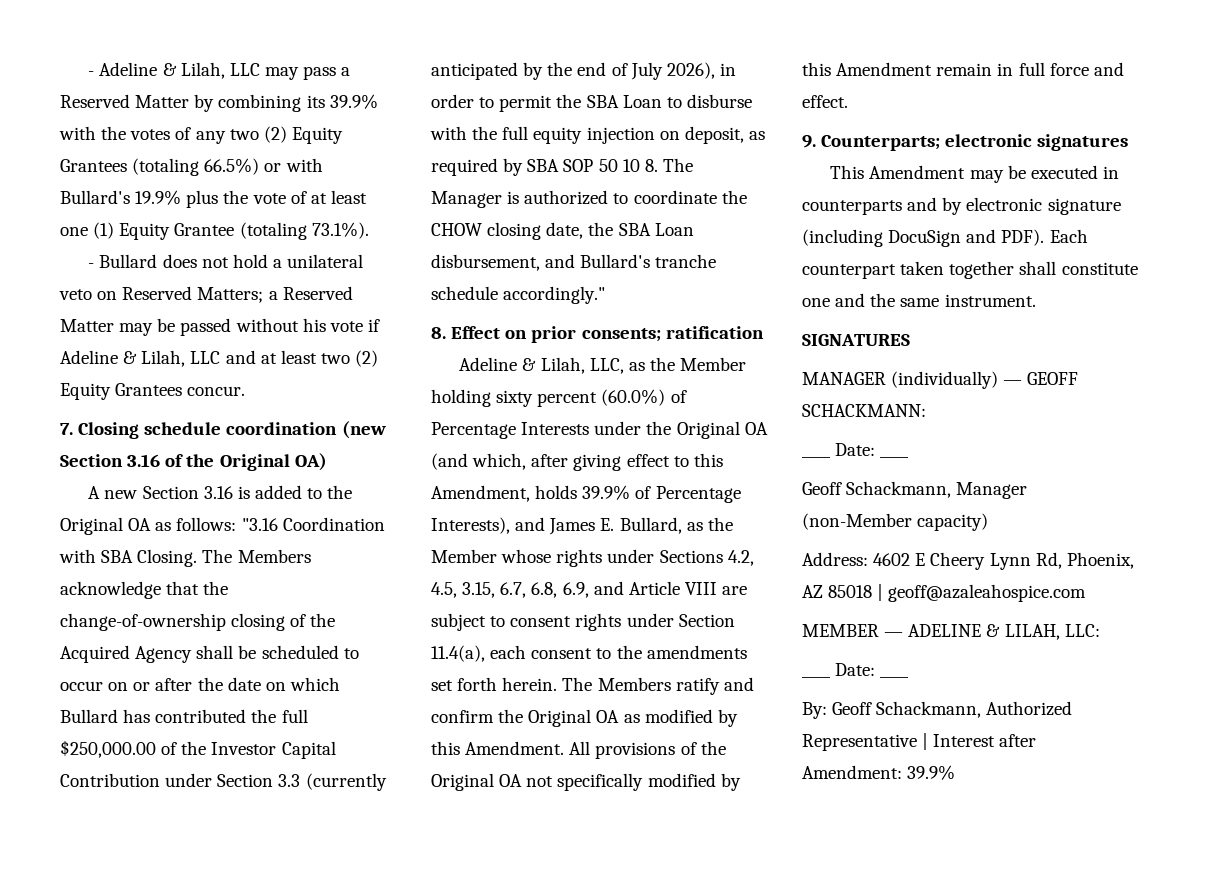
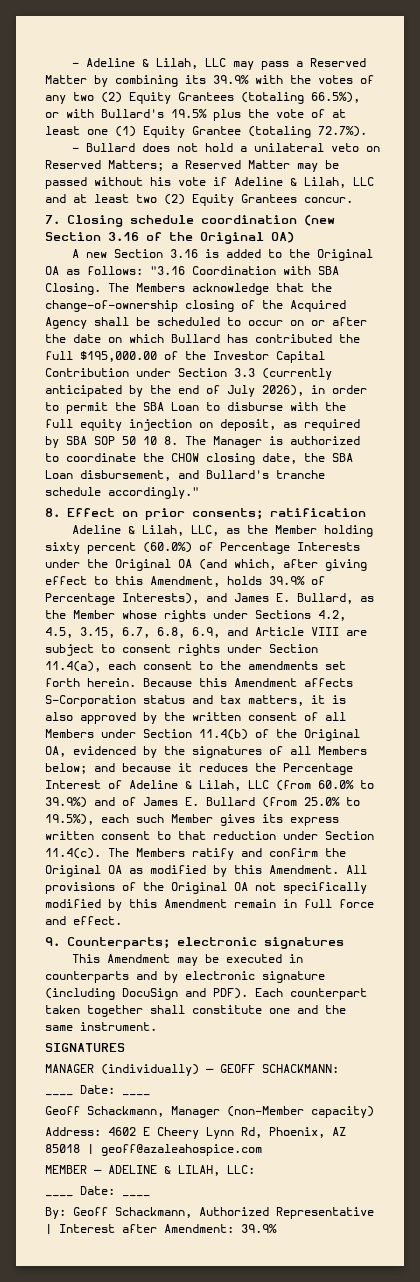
- - Adeline & Lilah, LLC may pass a Reserved Matter by combining its 39.9% with the votes of any two (2) Equity Grantees (totaling 66.5%) or with Bullard's 19.9% plus the vote of at least one (1) Equity Grantee (totaling 73.1%).
+ - Adeline & Lilah, LLC may pass a Reserved Matter by combining its 39.9% with the votes of any two (2) Equity Grantees (totaling 66.5%), or with Bullard's 19.5% plus the vote of at least one (1) Equity Grantee (totaling 72.7%).
- The Members acknowledge that the change-of-ownership closing of the Acquired Agency shall be scheduled to occur on or after the date on which Bullard has contributed the full $250,000.00 of the Investor Capital Contribution under Section 3.3 (currently anticipated by the end of July 2026), in order to permit the SBA Loan to disburse with the full equity injection on deposit, as required by SBA SOP 50 10 8. The Manager is authorized to coordinate the CHOW closing date, the SBA Loan disbursement, and Bullard's tranche schedule accordingly."
+ The Members acknowledge that the change-of-ownership closing of the Acquired Agency shall be scheduled to occur on or after the date on which Bullard has contributed the full $195,000.00 of the Investor Capital Contribution under Section 3.3 (currently anticipated by the end of July 2026), in order to permit the SBA Loan to disburse with the full equity injection on deposit, as required by SBA SOP 50 10 8. The Manager is authorized to coordinate the CHOW closing date, the SBA Loan disbursement, and Bullard's tranche schedule accordingly."
- The Members ratify and confirm the Original OA as modified by this Amendment.
+ Because this Amendment affects S-Corporation status and tax matters, it is also approved by the written consent of all Members under Section 11.4(b) of the Original OA, evidenced by the signatures of all Members below; and because it reduces the Percentage Interest of Adeline & Lilah, LLC (from 60.0% to 39.9%) and of James E. Bullard (from 25.0% to 19.5%), each such Member gives its express written consent to that reduction under Section 11.4(c). The Members ratify and confirm the Original OA as modified by this Amendment.

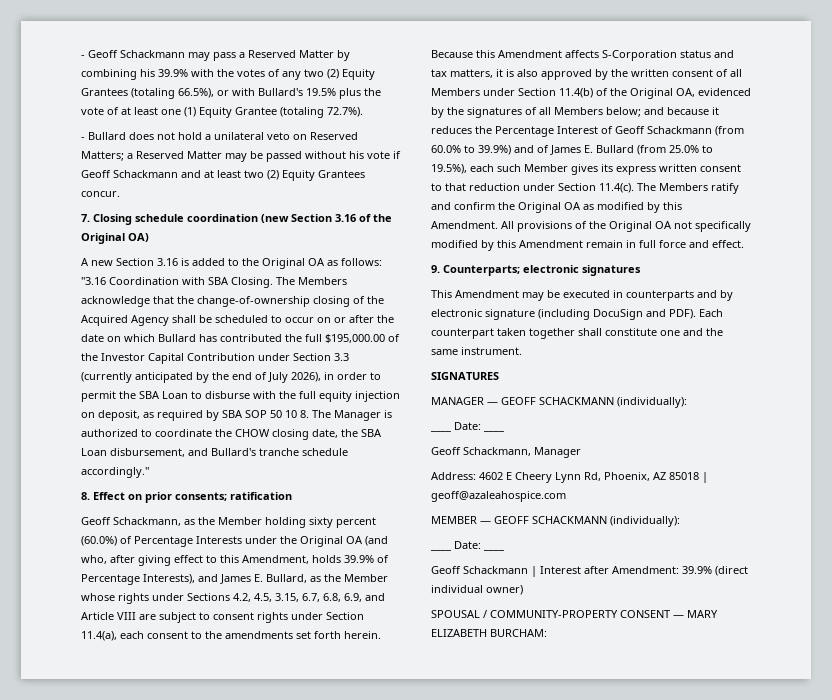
- - Adeline & Lilah, LLC may pass a Reserved Matter by combining its 39.9% with the votes of any two (2) Equity Grantees (totaling 66.5%), or with Bullard's 19.5% plus the vote of at least one (1) Equity Grantee (totaling 72.7%).
+ - Geoff Schackmann may pass a Reserved Matter by combining his 39.9% with the votes of any two (2) Equity Grantees (totaling 66.5%), or with Bullard's 19.5% plus the vote of at least one (1) Equity Grantee (totaling 72.7%).
- - Bullard does not hold a unilateral veto on Reserved Matters; a Reserved Matter may be passed without his vote if Adeline & Lilah, LLC and at least two (2) Equity Grantees concur.
+ - Bullard does not hold a unilateral veto on Reserved Matters; a Reserved Matter may be passed without his vote if Geoff Schackmann and at least two (2) Equity Grantees concur.
- Adeline & Lilah, LLC, as the Member holding sixty percent (60.0%) of Percentage Interests under the Original OA (and which, after giving effect to this Amendment, holds 39.9% of Percentage Interests), and James E. Bullard, as the Member whose rights under Sections 4.2, 4.5, 3.15, 6.7, 6.8, 6.9, and Article VIII are subject to consent rights under Section 11.4(a), each consent to the amendments set forth herein.
+ Geoff Schackmann, as the Member holding sixty percent (60.0%) of Percentage Interests under the Original OA (and who, after giving effect to this Amendment, holds 39.9% of Percentage Interests), and James E. Bullard, as the Member whose rights under Sections 4.2, 4.5, 3.15, 6.7, 6.8, 6.9, and Article VIII are subject to consent rights under Section 11.4(a), each consent to the amendments set forth herein.
- and because it reduces the Percentage Interest of Adeline & Lilah, LLC (from 60.0% to 39.9%) and of James E. Bullard (from 25.0% to 19.5%), each such Member gives its express written consent to that reduction under Section 11.4(c). The Members ratify and confirm the Original OA as modified by this Amendment.
+ and because it reduces the Percentage Interest of Geoff Schackmann (from 60.0% to 39.9%) and of James E. Bullard (from 25.0% to 19.5%), each such Member gives its express written consent to that reduction under Section 11.4(c). The Members ratify and confirm the Original OA as modified by this Amendment.
- MANAGER (individually) — GEOFF SCHACKMANN:
+ MANAGER — GEOFF SCHACKMANN (individually):
- Geoff Schackmann, Manager (non-Member capacity)
+ Geoff Schackmann, Manager
- MEMBER — ADELINE & LILAH, LLC:
+ MEMBER — GEOFF SCHACKMANN (individually):
  ____ Date: ____
- By: Geoff Schackmann, Authorized Representative | Interest after Amendment: 39.9%
+ Geoff Schackmann | Interest after Amendment: 39.9% (direct individual owner)
+ SPOUSAL / COMMUNITY-PROPERTY CONSENT — MARY ELIZABETH BURCHAM:

